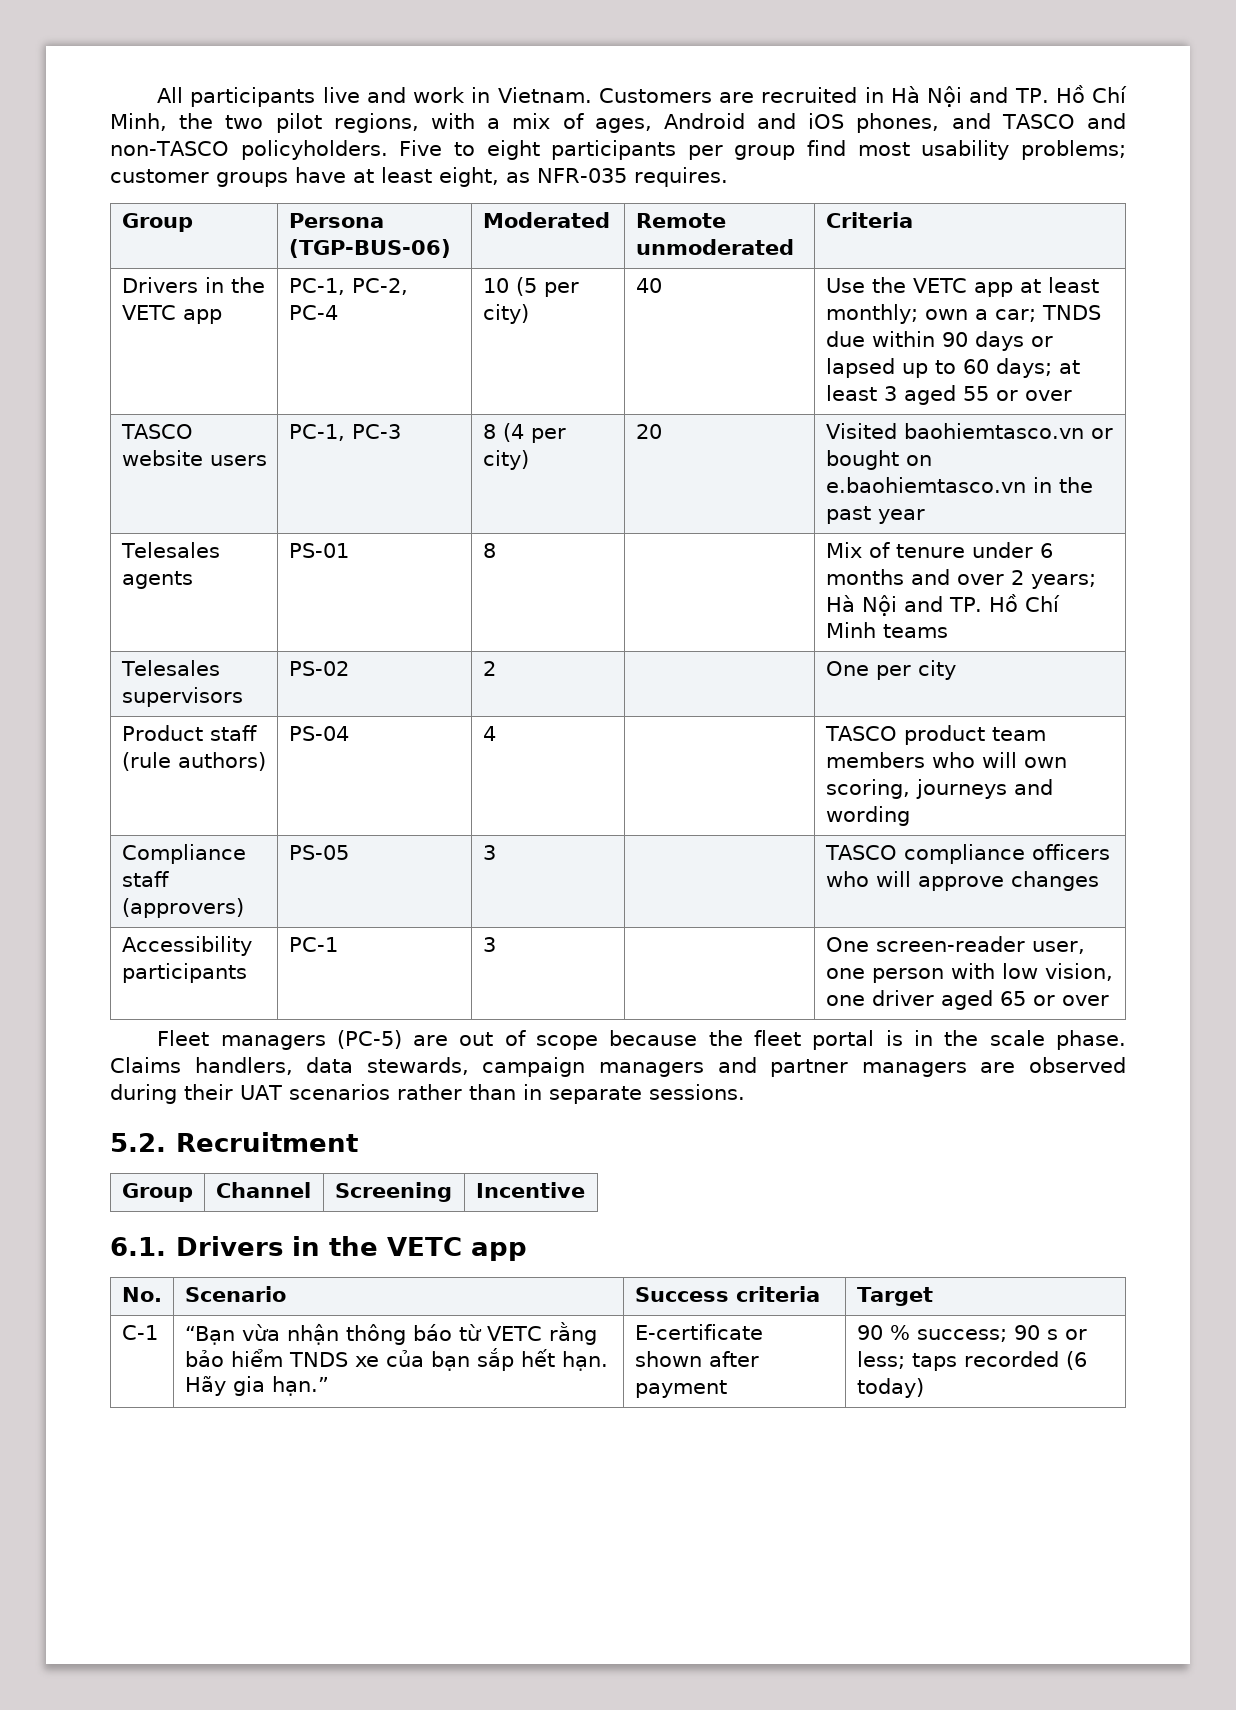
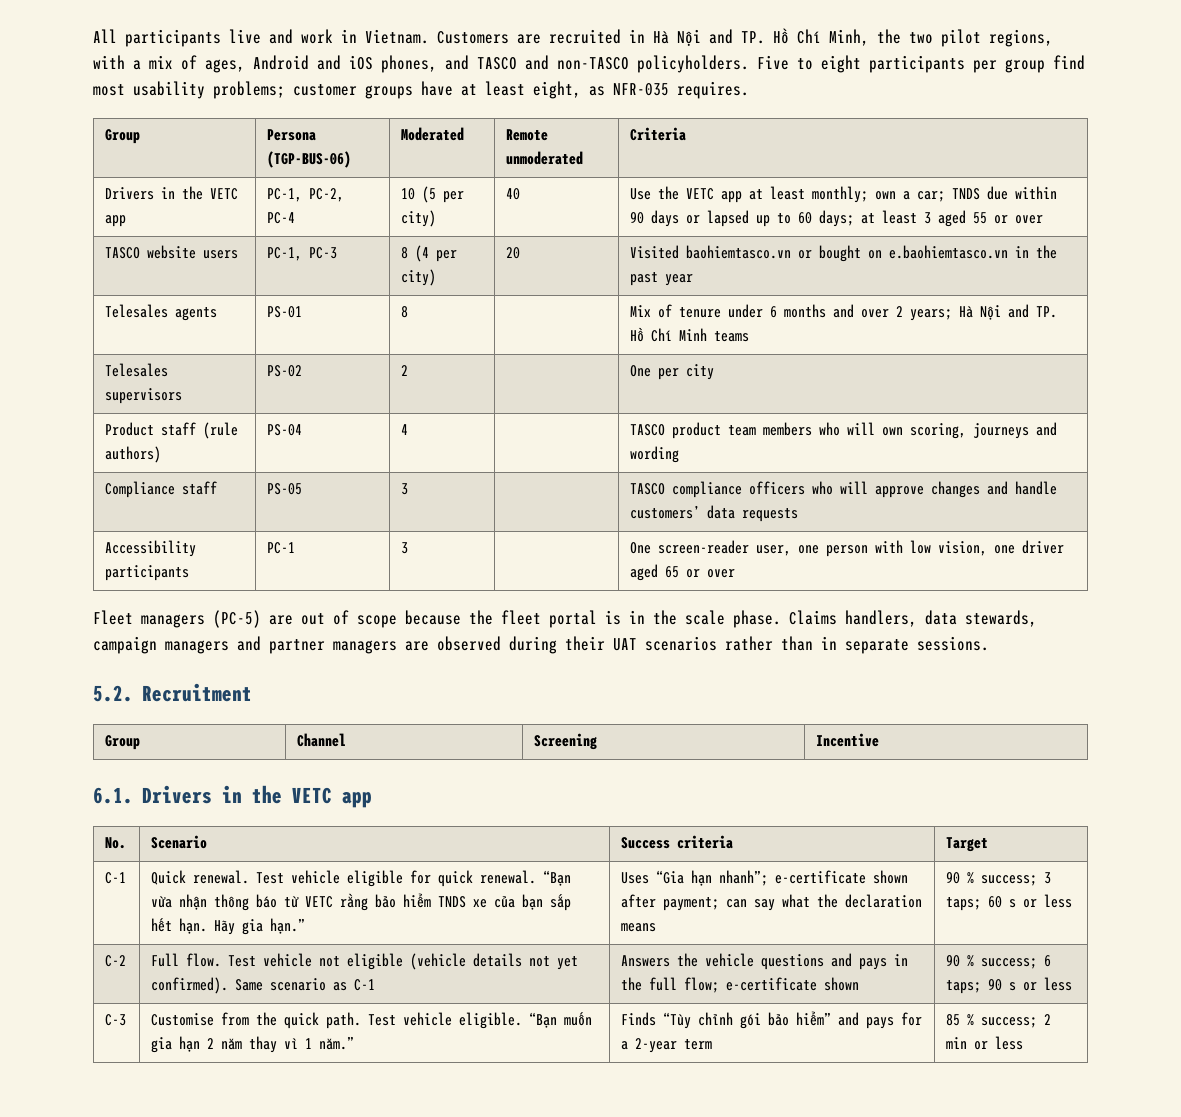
- Compliance staff (approvers) | PS-05 | 3 | | TASCO compliance officers who will approve changes
+ Compliance staff | PS-05 | 3 | | TASCO compliance officers who will approve changes and handle customers’ data requests
+ Quick renewal. Test vehicle eligible for quick renewal.
- E-certificate shown after payment | 90 % success; 90 s or less; taps recorded (6 today)
+ Uses “Gia hạn nhanh”; e-certificate shown after payment; can say what the declaration means | 90 % success; 3 taps; 60 s or less
+ C-2 | Full flow. Test vehicle not eligible (vehicle details not yet confirmed). Same scenario as C-1 | Answers the vehicle questions and pays in the full flow; e-certificate shown | 90 % success; 6 taps; 90 s or less
+ C-3 | Customise from the quick path. Test vehicle eligible. “Bạn muốn gia hạn 2 năm thay vì 1 năm.” | Finds “Tùy chỉnh gói bảo hiểm” and pays for a 2-year term | 85 % success; 2 min or less

